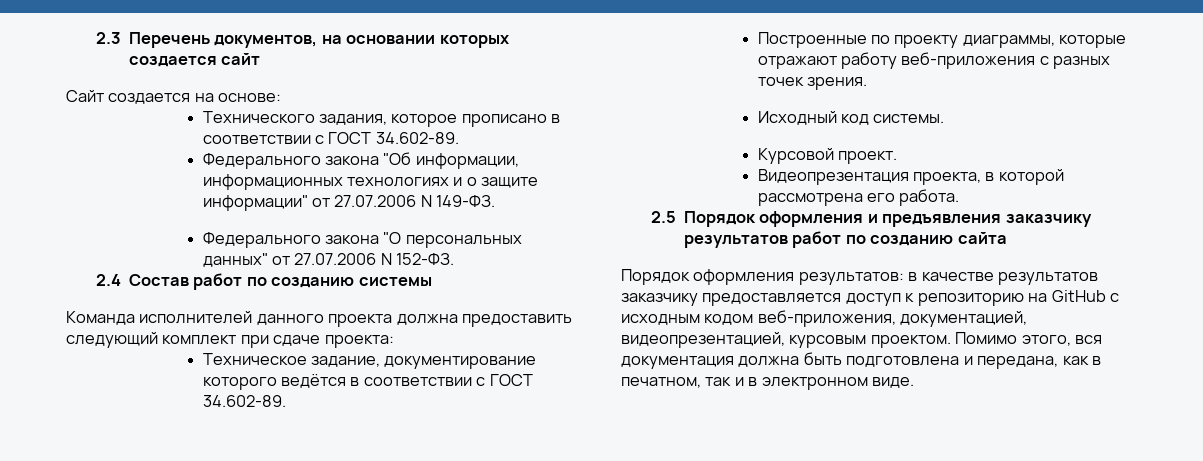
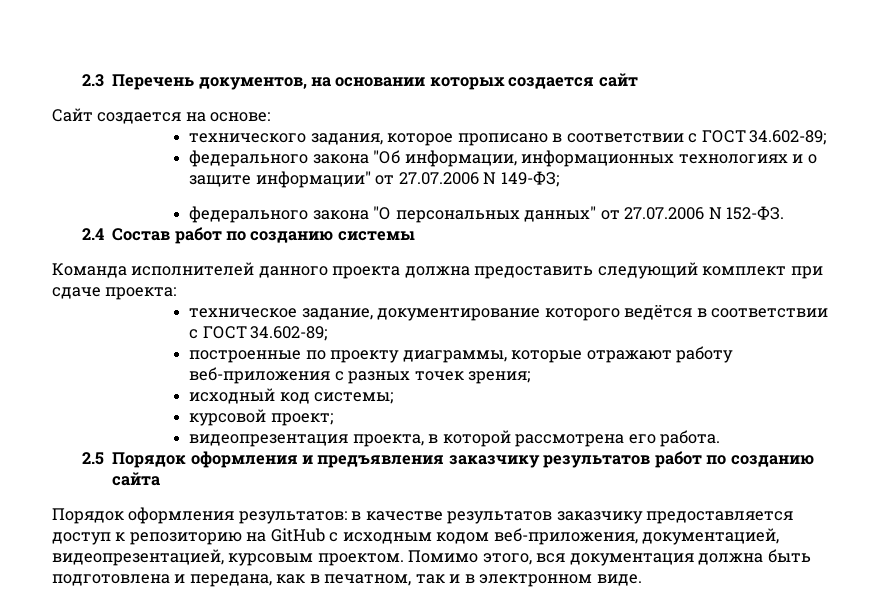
- Технического задания, которое прописано в соответствии с ГОСТ 34.602-89.
- Федерального закона "Об информации, информационных технологиях и о защите информации" от 27.07.2006 N 149-ФЗ.
- Федерального закона "О персональных данных" от 27.07.2006 N 152-ФЗ.
+ технического задания, которое прописано в соответствии с ГОСТ 34.602-89;
+ федерального закона "Об информации, информационных технологиях и о защите информации" от 27.07.2006 N 149-ФЗ;
+ федерального закона "О персональных данных" от 27.07.2006 N 152-ФЗ.
- Техническое задание, документирование которого ведётся в соответствии с ГОСТ 34.602-89.
- Построенные по проекту диаграммы, которые отражают работу веб-приложения с разных точек зрения.
- Исходный код системы.
- Курсовой проект.
- Видеопрезентация проекта, в которой рассмотрена его работа.
+ техническое задание, документирование которого ведётся в соответствии с ГОСТ 34.602-89;
+ построенные по проекту диаграммы, которые отражают работу веб-приложения с разных точек зрения;
+ исходный код системы;
+ курсовой проект;
+ видеопрезентация проекта, в которой рассмотрена его работа.

